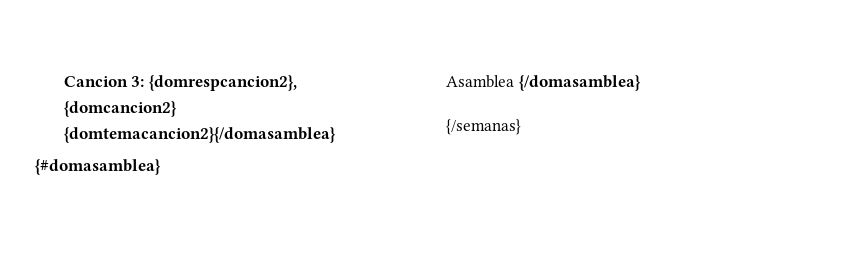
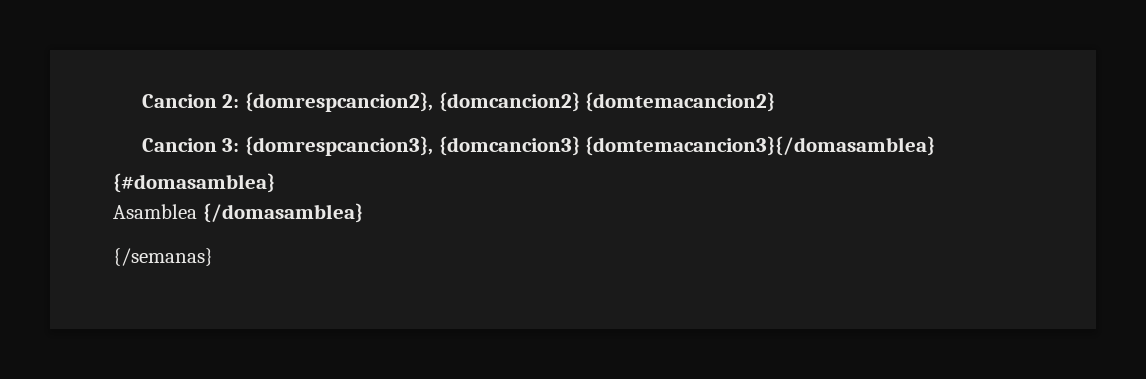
- Cancion 3: {domrespcancion2}, {domcancion2} {domtemacancion2}{/domasamblea}
+ Cancion 2: {domrespcancion2}, {domcancion2} {domtemacancion2}
+ Cancion 3: {domrespcancion3}, {domcancion3} {domtemacancion3}{/domasamblea}

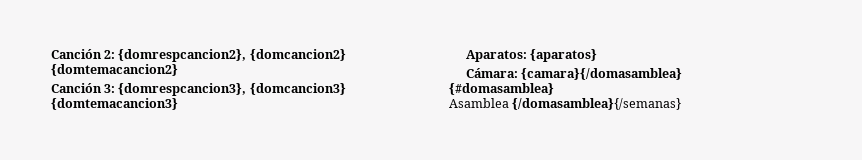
- Cancion 2: {domrespcancion2}, {domcancion2} {domtemacancion2}
+ Canción 2: {domrespcancion2}, {domcancion2} {domtemacancion2}
- Cancion 3: {domrespcancion3}, {domcancion3} {domtemacancion3}{/domasamblea}
+ Canción 3: {domrespcancion3}, {domcancion3} {domtemacancion3}
+ Aparatos: {aparatos}
+ Cámara: {camara}{/domasamblea}
- Asamblea {/domasamblea}
- {/semanas}
+ Asamblea {/domasamblea}{/semanas}

